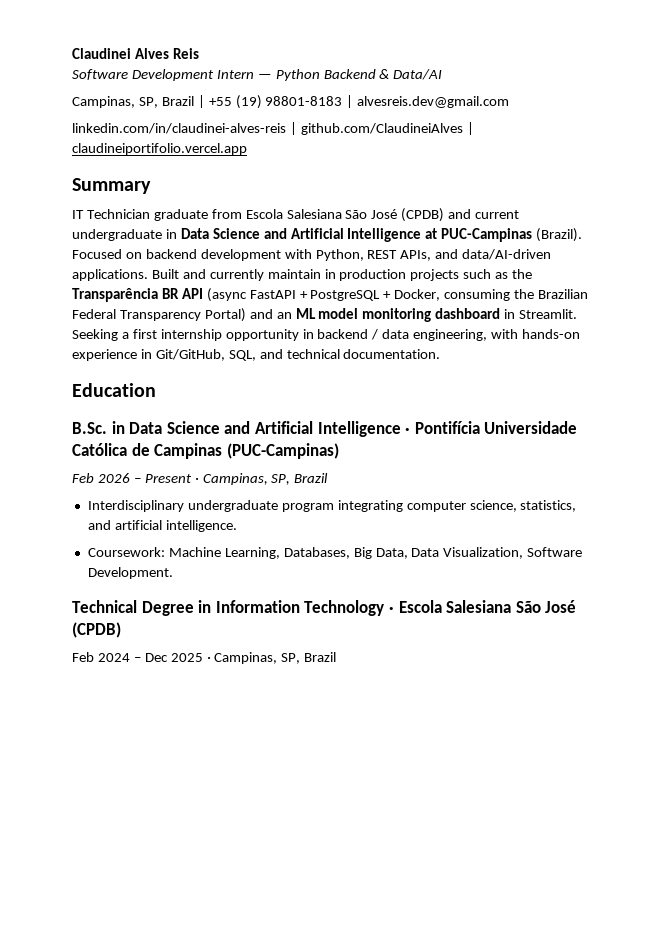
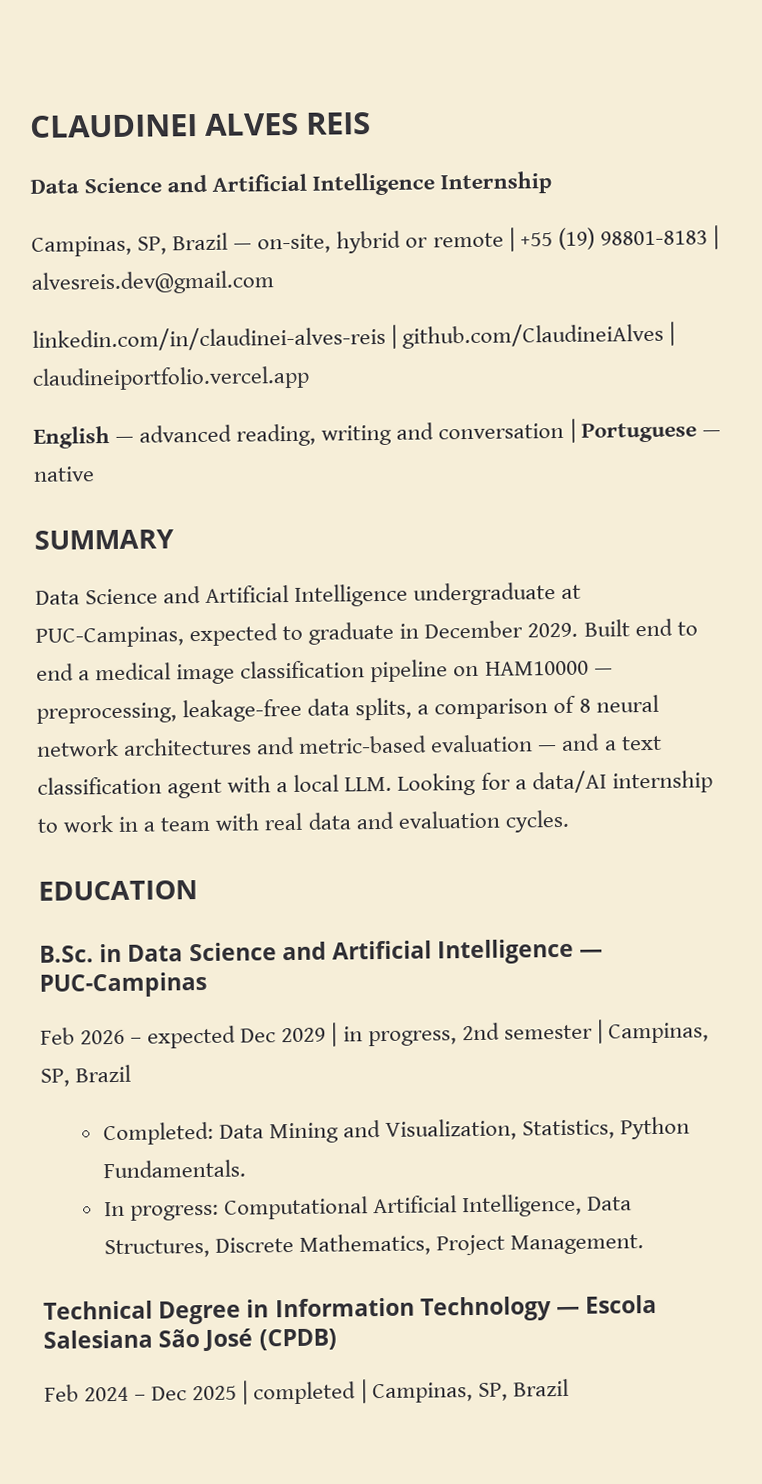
- Claudinei Alves Reis
- Software Development Intern — Python Backend & Data/AI
- Campinas, SP, Brazil | +55 (19) 98801-8183 | alvesreis.dev@gmail.com
+ CLAUDINEI ALVES REIS
+ Data Science and Artificial Intelligence Internship
+ Campinas, SP, Brazil — on-site, hybrid or remote | +55 (19) 98801-8183 | alvesreis.dev@gmail.com
- linkedin.com/in/claudinei-alves-reis | github.com/ClaudineiAlves | claudineiportifolio.vercel.app
- Summary
- IT Technician graduate from Escola Salesiana São José (CPDB) and current undergraduate in Data Science and Artificial Intelligence at PUC-Campinas (Brazil). Focused on backend development with Python, REST APIs, and data/AI-driven applications. Built and currently maintain in production projects such as the Transparência BR API (async FastAPI + PostgreSQL + Docker, consuming the Brazilian Federal Transparency Portal) and an ML model monitoring dashboard in Streamlit. Seeking a first internship opportunity in backend / data engineering, with hands-on experience in Git/GitHub, SQL, and technical documentation.
- Education
+ linkedin.com/in/claudinei-alves-reis | github.com/ClaudineiAlves | claudineiportfolio.vercel.app
+ English — advanced reading, writing and conversation | Portuguese — native
+ SUMMARY
+ Data Science and Artificial Intelligence undergraduate at PUC-Campinas, expected to graduate in December 2029. Built end to end a medical image classification pipeline on HAM10000 — preprocessing, leakage-free data splits, a comparison of 8 neural network architectures and metric-based evaluation — and a text classification agent with a local LLM. Looking for a data/AI internship to work in a team with real data and evaluation cycles.
+ EDUCATION
- B.Sc. in Data Science and Artificial Intelligence · Pontifícia Universidade Católica de Campinas (PUC-Campinas)
- Feb 2026 – Present · Campinas, SP, Brazil
- Interdisciplinary undergraduate program integrating computer science, statistics, and artificial intelligence.
- Coursework: Machine Learning, Databases, Big Data, Data Visualization, Software Development.
+ B.Sc. in Data Science and Artificial Intelligence — PUC-Campinas
+ Feb 2026 – expected Dec 2029 | in progress, 2nd semester | Campinas, SP, Brazil
+ Completed: Data Mining and Visualization, Statistics, Python Fundamentals.
+ In progress: Computational Artificial Intelligence, Data Structures, Discrete Mathematics, Project Management.
- Technical Degree in Information Technology · Escola Salesiana São José (CPDB)
+ Technical Degree in Information Technology — Escola Salesiana São José (CPDB)
- Feb 2024 – Dec 2025 · Campinas, SP, Brazil
+ Feb 2024 – Dec 2025 | completed | Campinas, SP, Brazil

